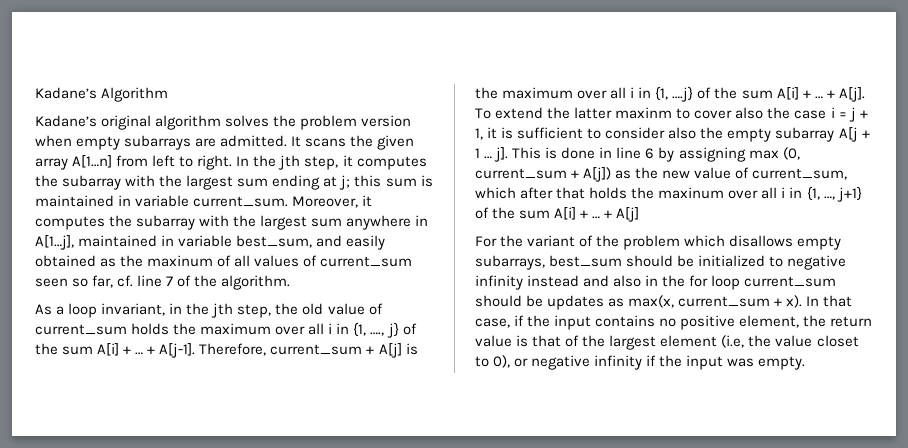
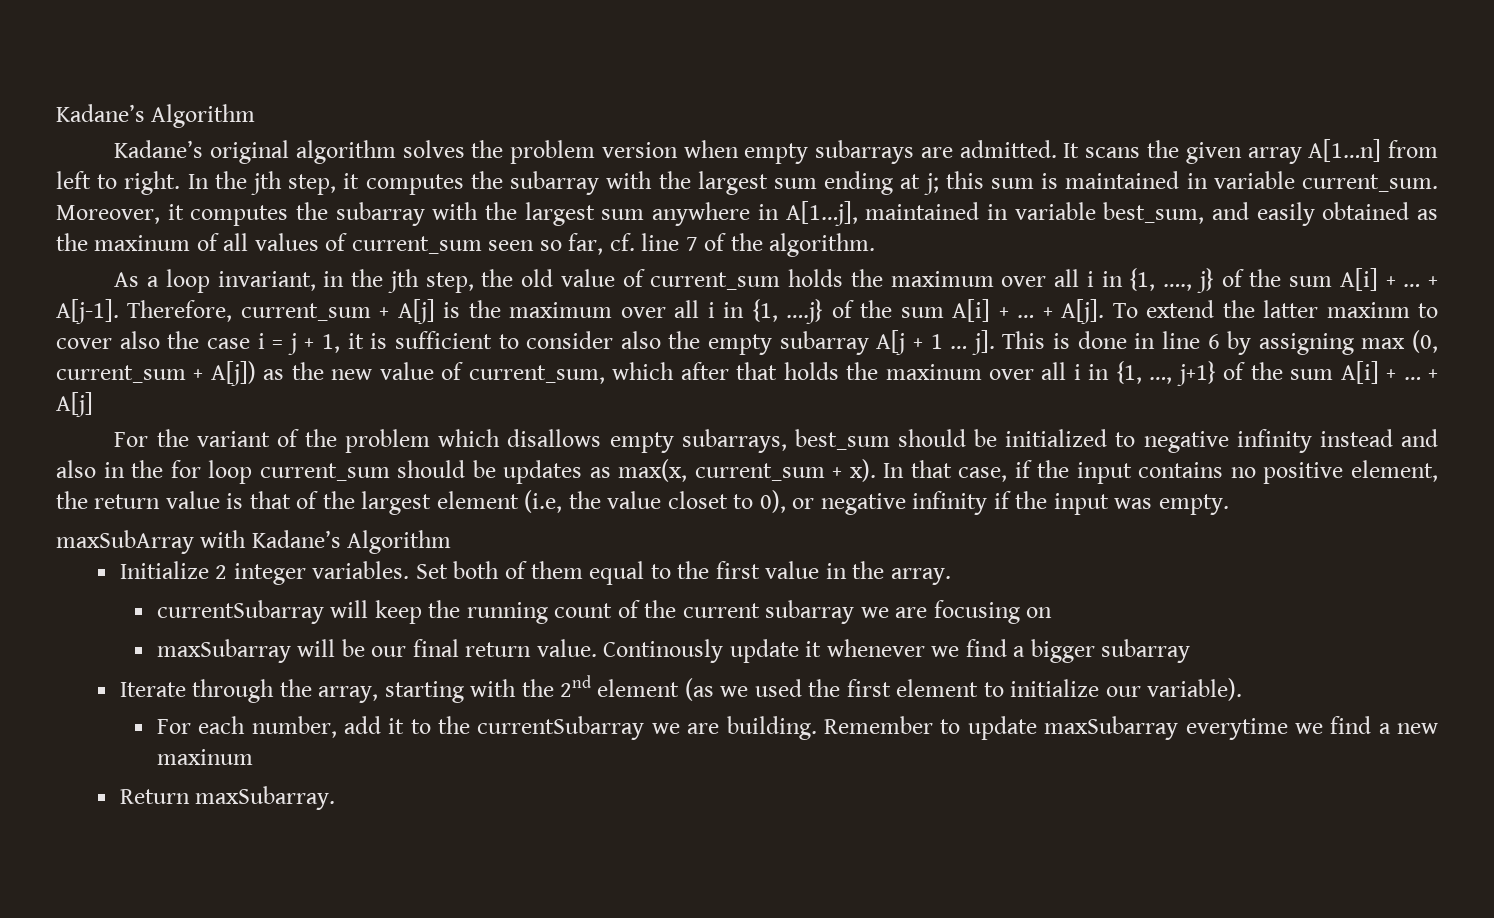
+ maxSubArray with Kadane’s Algorithm
+ Initialize 2 integer variables. Set both of them equal to the first value in the array.
+ currentSubarray will keep the running count of the current subarray we are focusing on
+ maxSubarray will be our final return value. Continously update it whenever we find a bigger subarray
+ Iterate through the array, starting with the 2nd element (as we used the first element to initialize our variable).
+ For each number, add it to the currentSubarray we are building. Remember to update maxSubarray everytime we find a new maxinum
+ Return maxSubarray.

